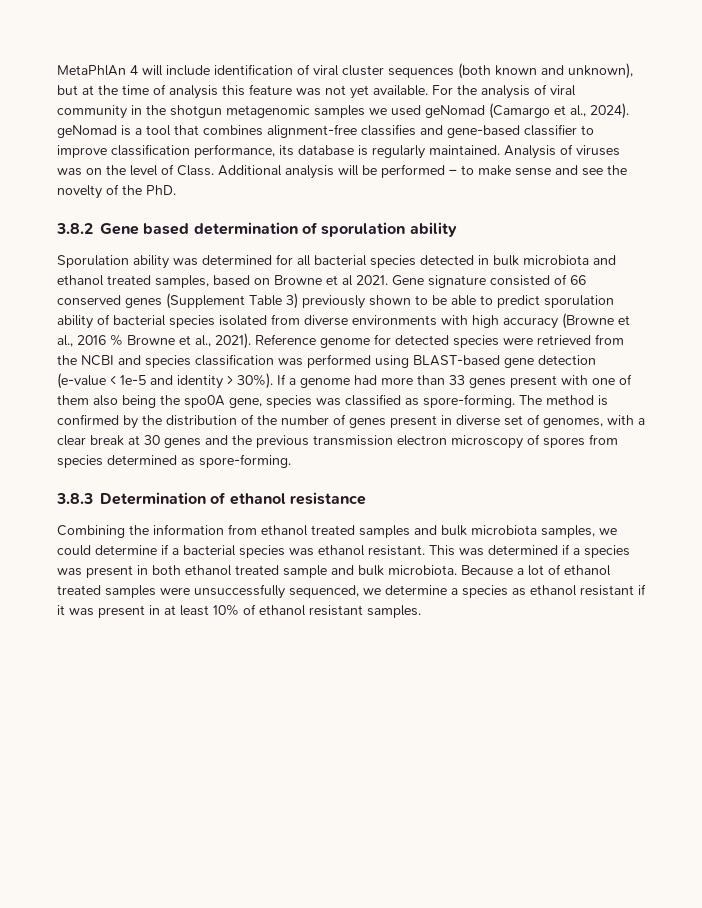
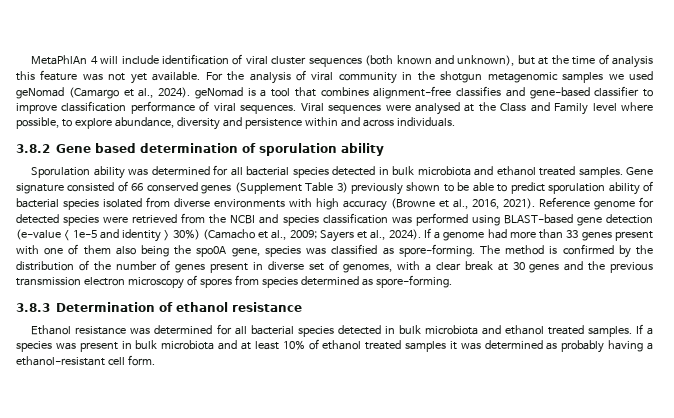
- For the analysis of viral community in the shotgun metagenomic samples we used geNomad (Camargo et al., 2024). geNomad is a tool that combines alignment-free classifies and gene-based classifier to improve classification performance, its database is regularly maintained. Analysis of viruses was on the level of Class. Additional analysis will be performed – to make sense and see the novelty of the PhD.
+ For the analysis of viral community in the shotgun metagenomic samples we used geNomad (Camargo et al., 2024). geNomad is a tool that combines alignment-free classifies and gene-based classifier to improve classification performance of viral sequences. Viral sequences were analysed at the Class and Family level where possible, to explore abundance, diversity and persistence within and across individuals.
- Sporulation ability was determined for all bacterial species detected in bulk microbiota and ethanol treated samples, based on Browne et al 2021.
+ Sporulation ability was determined for all bacterial species detected in bulk microbiota and ethanol treated samples.
- Gene signature consisted of 66 conserved genes (Supplement Table 3) previously shown to be able to predict sporulation ability of bacterial species isolated from diverse environments with high accuracy (Browne et al., 2016 % Browne et al., 2021).
+ Gene signature consisted of 66 conserved genes (Supplement Table 3) previously shown to be able to predict sporulation ability of bacterial species isolated from diverse environments with high accuracy (Browne et al., 2016, 2021).
- Reference genome for detected species were retrieved from the NCBI and species classification was performed using BLAST-based gene detection (e-value < 1e-5 and identity > 30%).
+ Reference genome for detected species were retrieved from the NCBI and species classification was performed using BLAST-based gene detection (e-value < 1e-5 and identity > 30%) (Camacho et al., 2009; Sayers et al., 2024).
- Combining the information from ethanol treated samples and bulk microbiota samples, we could determine if a bacterial species was ethanol resistant. This was determined if a species was present in both ethanol treated sample and bulk microbiota. Because a lot of ethanol treated samples were unsuccessfully sequenced, we determine a species as ethanol resistant if it was present in at least 10% of ethanol resistant samples.
+ Ethanol resistance was determined for all bacterial species detected in bulk microbiota and ethanol treated samples. If a species was present in bulk microbiota and at least 10% of ethanol treated samples it was determined as probably having a ethanol-resistant cell form.

